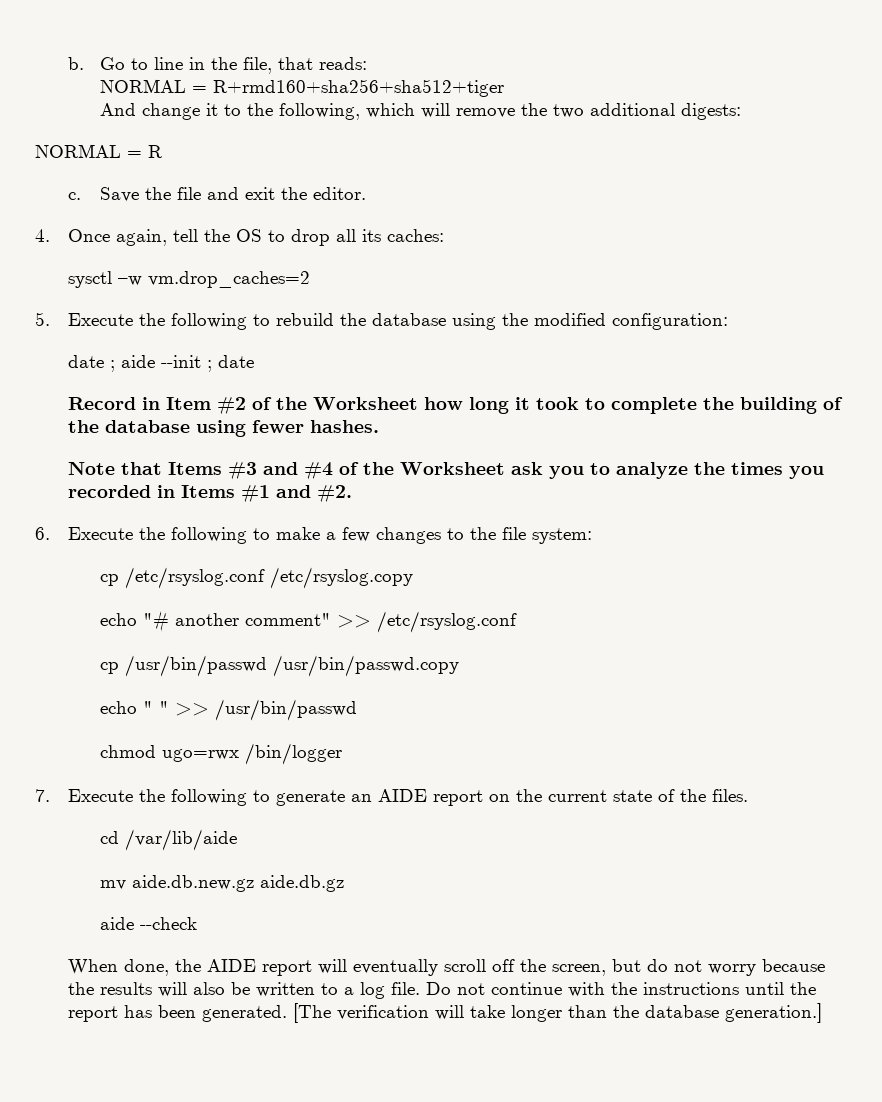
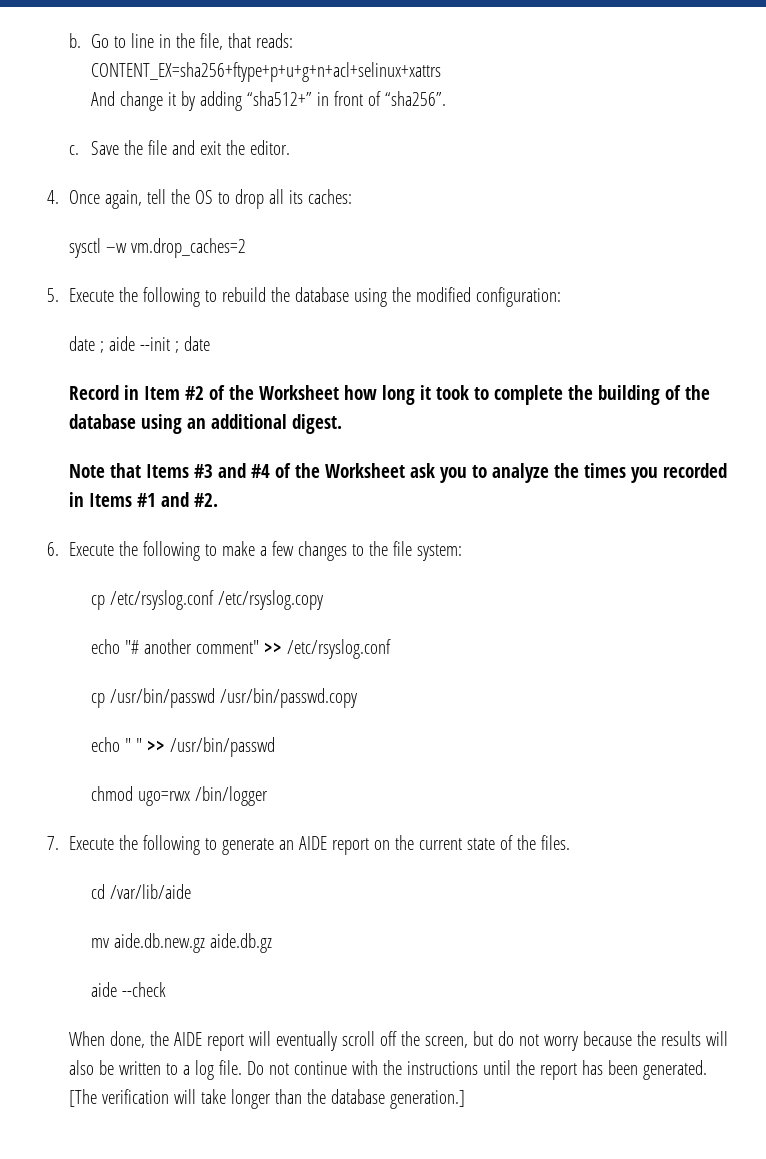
- NORMAL = R+rmd160+sha256+sha512+tiger
+ CONTENT_EX=sha256+ftype+p+u+g+n+acl+selinux+xattrs
- And change it to the following, which will remove the two additional digests:
- NORMAL = R
+ And change it by adding “sha512+” in front of “sha256”.
- Record in Item #2 of the Worksheet how long it took to complete the building of the database using fewer hashes.
+ Record in Item #2 of the Worksheet how long it took to complete the building of the database using an additional digest.

